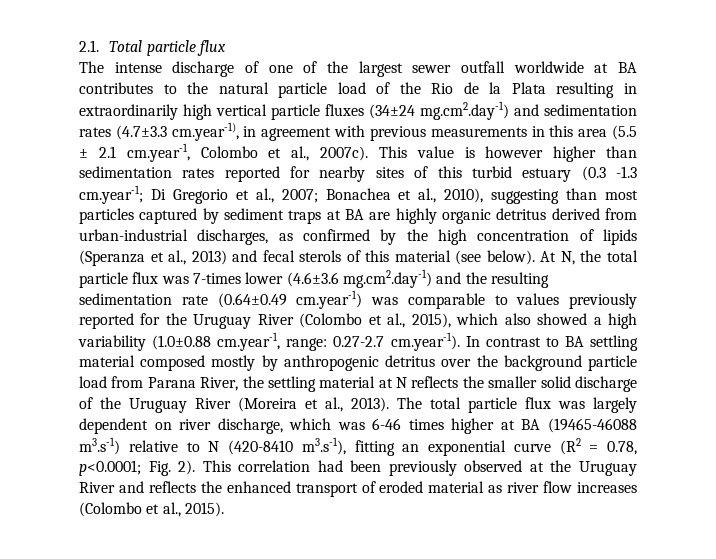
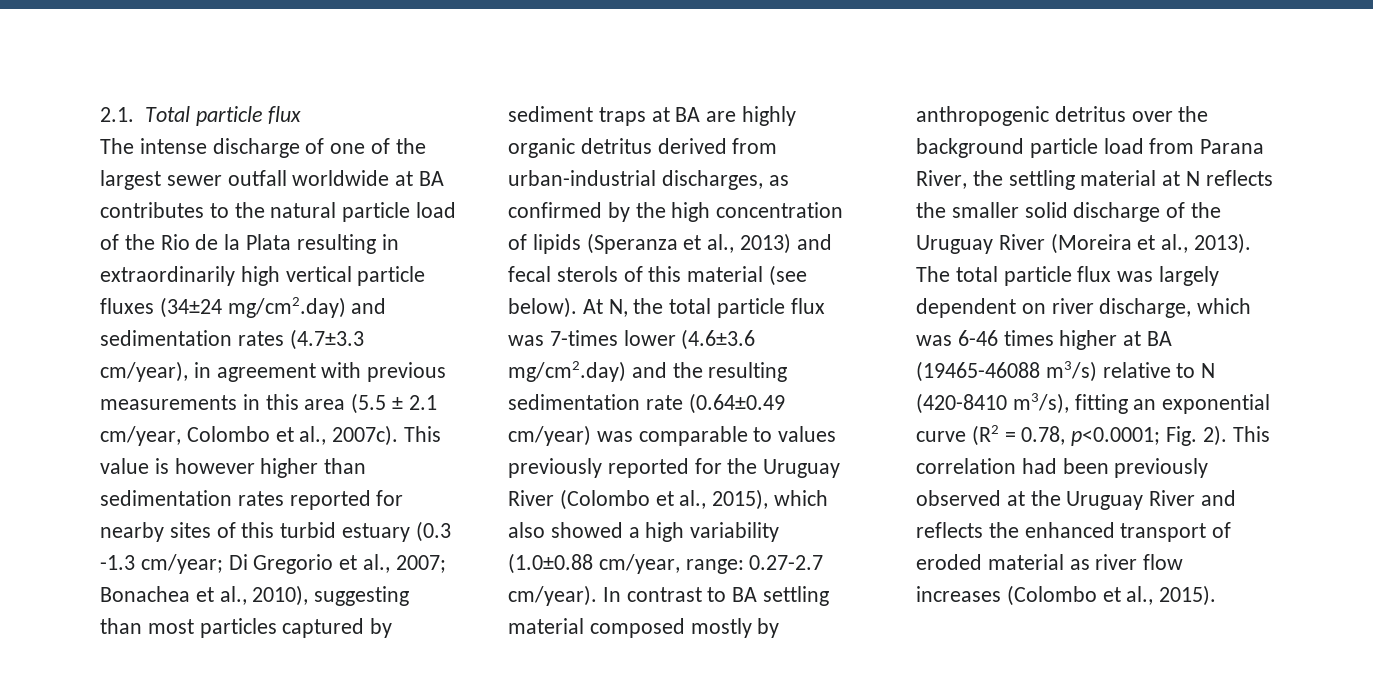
- The intense discharge of one of the largest sewer outfall worldwide at BA contributes to the natural particle load of the Rio de la Plata resulting in extraordinarily high vertical particle fluxes (34±24 mg.cm2.day-1) and sedimentation rates (4.7±3.3 cm.year-1), in agreement with previous measurements in this area (5.5 ± 2.1 cm.year-1, Colombo et al., 2007c).
+ The intense discharge of one of the largest sewer outfall worldwide at BA contributes to the natural particle load of the Rio de la Plata resulting in extraordinarily high vertical particle fluxes (34±24 mg/cm2.day) and sedimentation rates (4.7±3.3 cm/year), in agreement with previous measurements in this area (5.5 ± 2.1 cm/year, Colombo et al., 2007c).
- This value is however higher than sedimentation rates reported for nearby sites of this turbid estuary (0.3 -1.3 cm.year-1;
+ This value is however higher than sedimentation rates reported for nearby sites of this turbid estuary (0.3 -1.3 cm/year;
- At N, the total particle flux was 7-times lower (4.6±3.6 mg.cm2.day-1) and the resulting sedimentation rate (0.64±0.49 cm.year-1) was comparable to values previously reported for the Uruguay River (Colombo et al., 2015), which also showed a high variability (1.0±0.88 cm.year-1, range:
+ At N, the total particle flux was 7-times lower (4.6±3.6 mg/cm2.day) and the resulting sedimentation rate (0.64±0.49 cm/year) was comparable to values previously reported for the Uruguay River (Colombo et al., 2015), which also showed a high variability (1.0±0.88 cm/year, range:
- 0.27-2.7 cm.year-1). In contrast to BA settling material composed mostly by anthropogenic detritus over the background particle load from Parana River, the settling material at N reflects the smaller solid discharge of the Uruguay River (Moreira et al., 2013).
+ 0.27-2.7 cm/year). In contrast to BA settling material composed mostly by anthropogenic detritus over the background particle load from Parana River, the settling material at N reflects the smaller solid discharge of the Uruguay River (Moreira et al., 2013).
- The total particle flux was largely dependent on river discharge, which was 6-46 times higher at BA (19465-46088 m3.s-1) relative to N (420-8410 m3.s-1), fitting an exponential curve (R2 = 0.78, p<0.0001; Fig. 2).
+ The total particle flux was largely dependent on river discharge, which was 6-46 times higher at BA (19465-46088 m3/s) relative to N (420-8410 m3/s), fitting an exponential curve (R2 = 0.78, p<0.0001; Fig. 2).

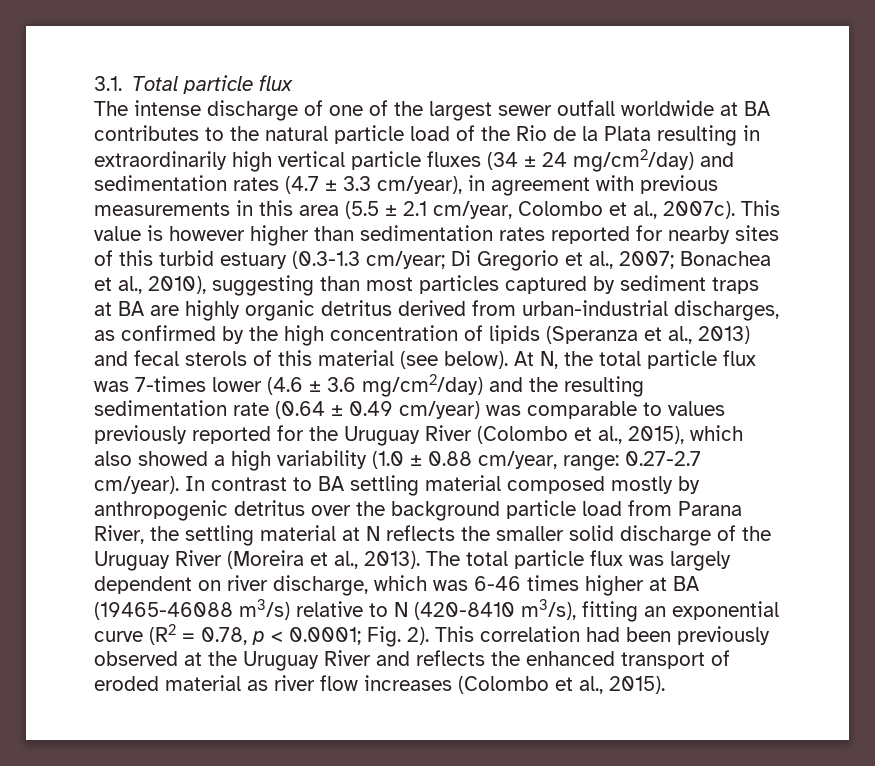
- 2.1. Total particle flux
+ 3.1. Total particle flux
- The intense discharge of one of the largest sewer outfall worldwide at BA contributes to the natural particle load of the Rio de la Plata resulting in extraordinarily high vertical particle fluxes (34±24 mg/cm2.day) and sedimentation rates (4.7±3.3 cm/year), in agreement with previous measurements in this area (5.5 ± 2.1 cm/year, Colombo et al., 2007c).
+ The intense discharge of one of the largest sewer outfall worldwide at BA contributes to the natural particle load of the Rio de la Plata resulting in extraordinarily high vertical particle fluxes (34 ± 24 mg/cm2/day) and sedimentation rates (4.7 ± 3.3 cm/year), in agreement with previous measurements in this area (5.5 ± 2.1 cm/year, Colombo et al., 2007c).
- This value is however higher than sedimentation rates reported for nearby sites of this turbid estuary (0.3 -1.3 cm/year;
+ This value is however higher than sedimentation rates reported for nearby sites of this turbid estuary (0.3-1.3 cm/year;
- At N, the total particle flux was 7-times lower (4.6±3.6 mg/cm2.day) and the resulting sedimentation rate (0.64±0.49 cm/year) was comparable to values previously reported for the Uruguay River (Colombo et al., 2015), which also showed a high variability (1.0±0.88 cm/year, range: 0.27-2.7 cm/year).
+ At N, the total particle flux was 7-times lower (4.6 ± 3.6 mg/cm2/day) and the resulting sedimentation rate (0.64 ± 0.49 cm/year) was comparable to values previously reported for the Uruguay River (Colombo et al., 2015), which also showed a high variability (1.0 ± 0.88 cm/year, range: 0.27-2.7 cm/year).
- The total particle flux was largely dependent on river discharge, which was 6-46 times higher at BA (19465-46088 m3/s) relative to N (420-8410 m3/s), fitting an exponential curve (R2 = 0.78, p<0.0001; Fig. 2).
+ The total particle flux was largely dependent on river discharge, which was 6-46 times higher at BA (19465-46088 m3/s) relative to N (420-8410 m3/s), fitting an exponential curve (R2 = 0.78, p < 0.0001; Fig. 2).

